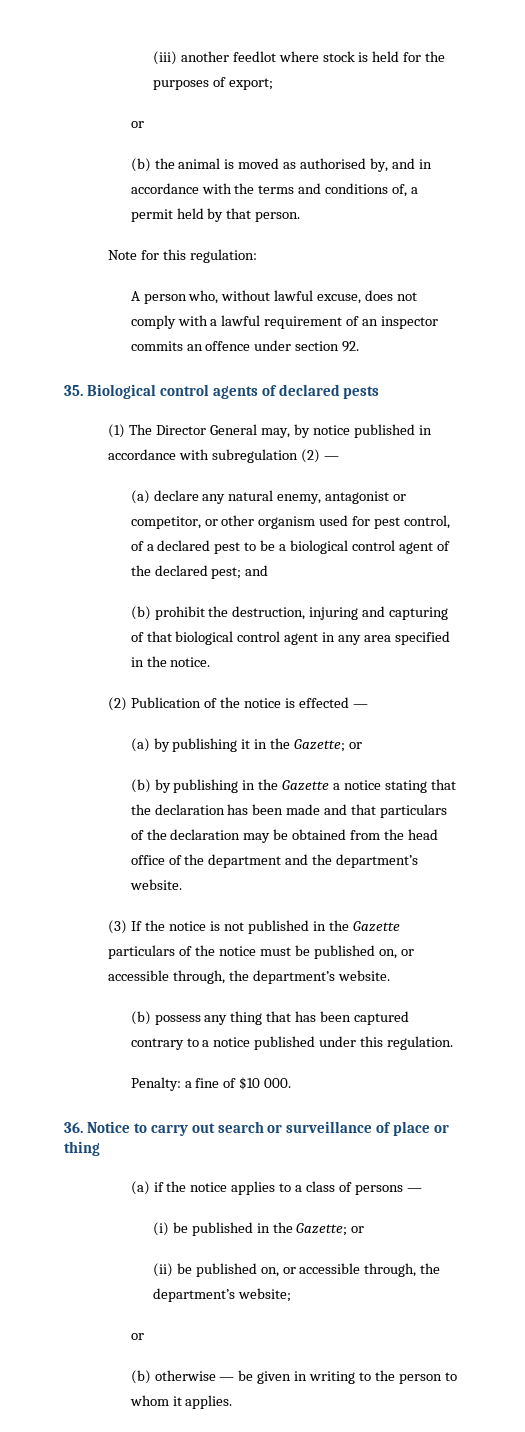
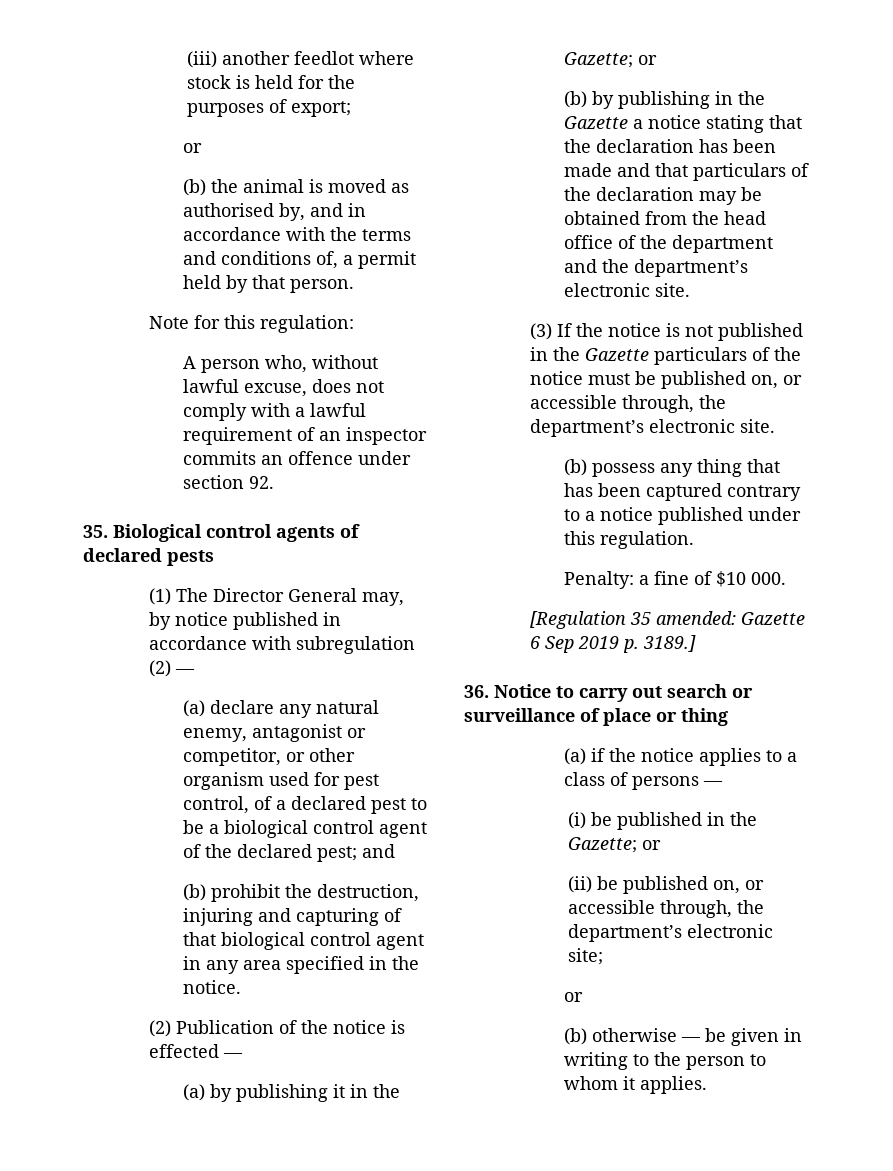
- (b) by publishing in the Gazette a notice stating that the declaration has been made and that particulars of the declaration may be obtained from the head office of the department and the department’s website.
+ (b) by publishing in the Gazette a notice stating that the declaration has been made and that particulars of the declaration may be obtained from the head office of the department and the department’s electronic site.
- (3) If the notice is not published in the Gazette particulars of the notice must be published on, or accessible through, the department’s website.
+ (3) If the notice is not published in the Gazette particulars of the notice must be published on, or accessible through, the department’s electronic site.
+ [Regulation 35 amended: Gazette 6 Sep 2019 p. 3189.]
- (ii) be published on, or accessible through, the department’s website;
+ (ii) be published on, or accessible through, the department’s electronic site;

